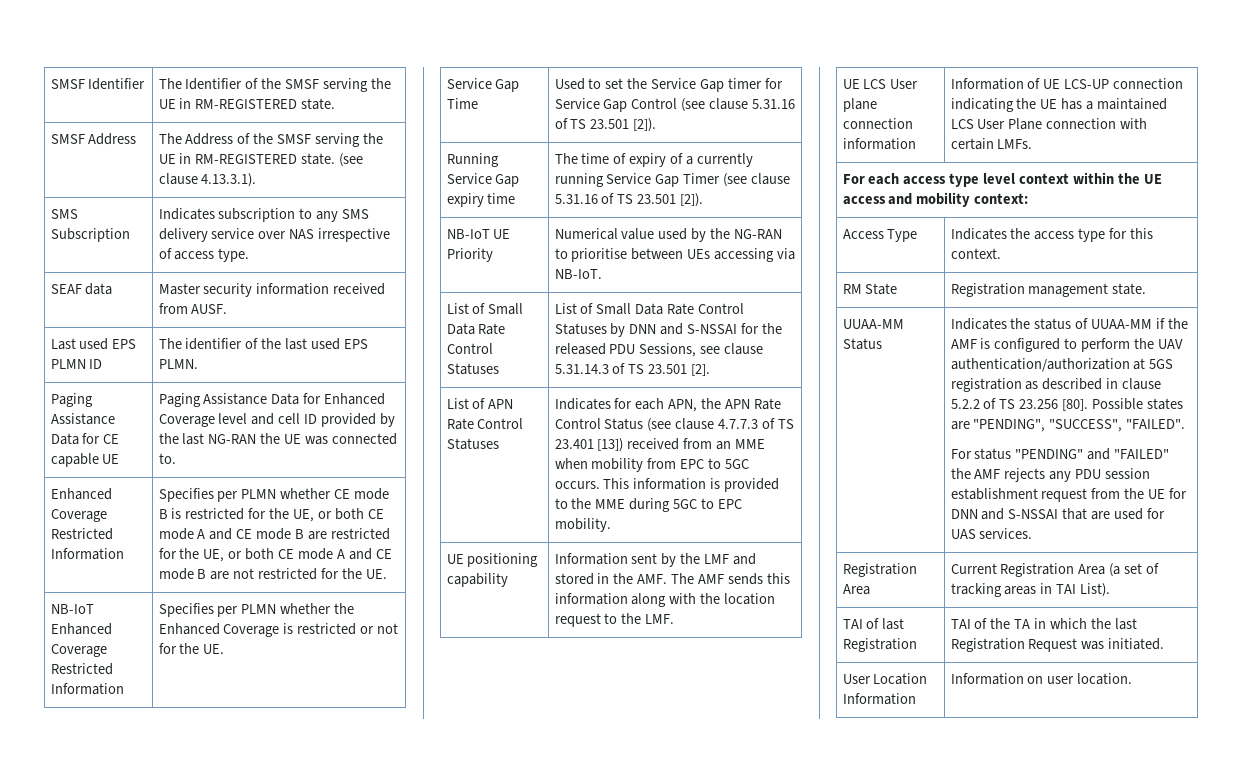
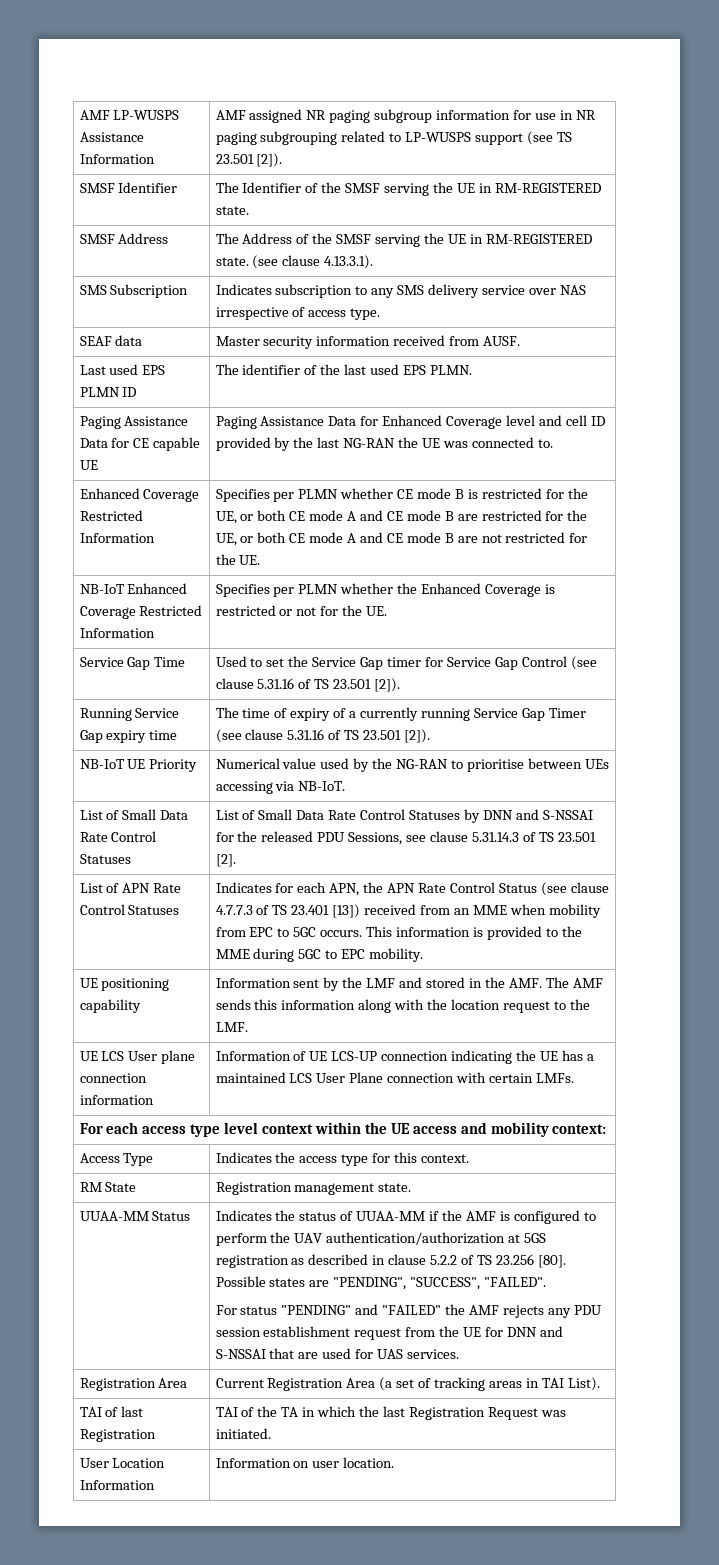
+ AMF LP-WUSPS Assistance Information | AMF assigned NR paging subgroup information for use in NR paging subgrouping related to LP-WUSPS support (see TS 23.501 [2]).

